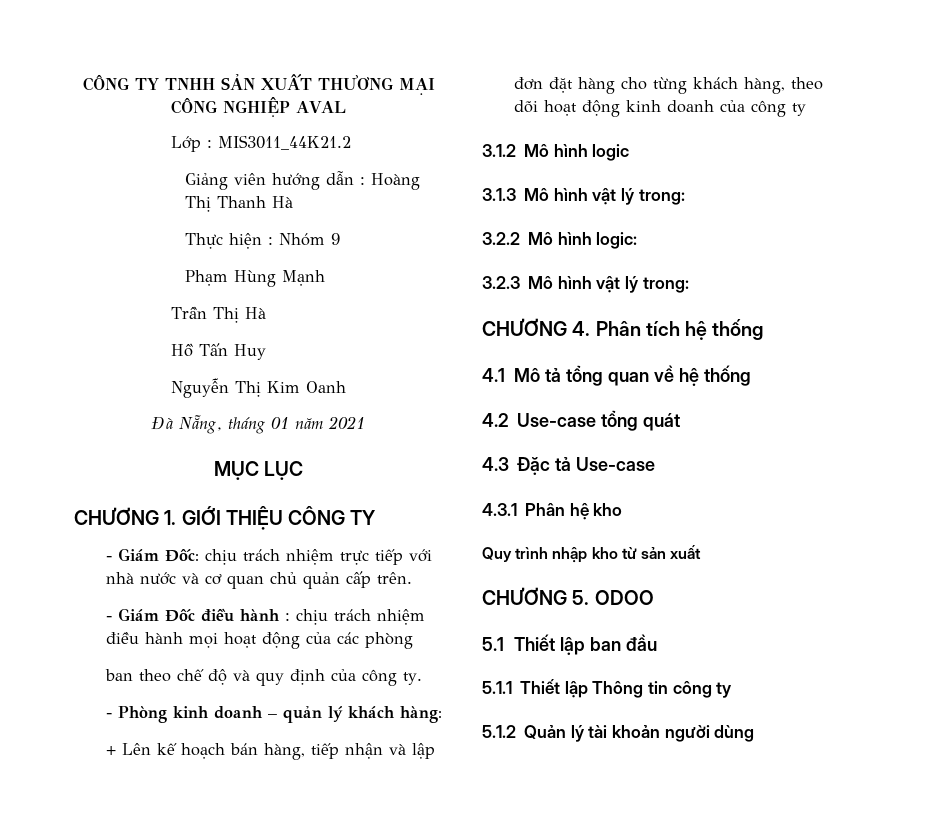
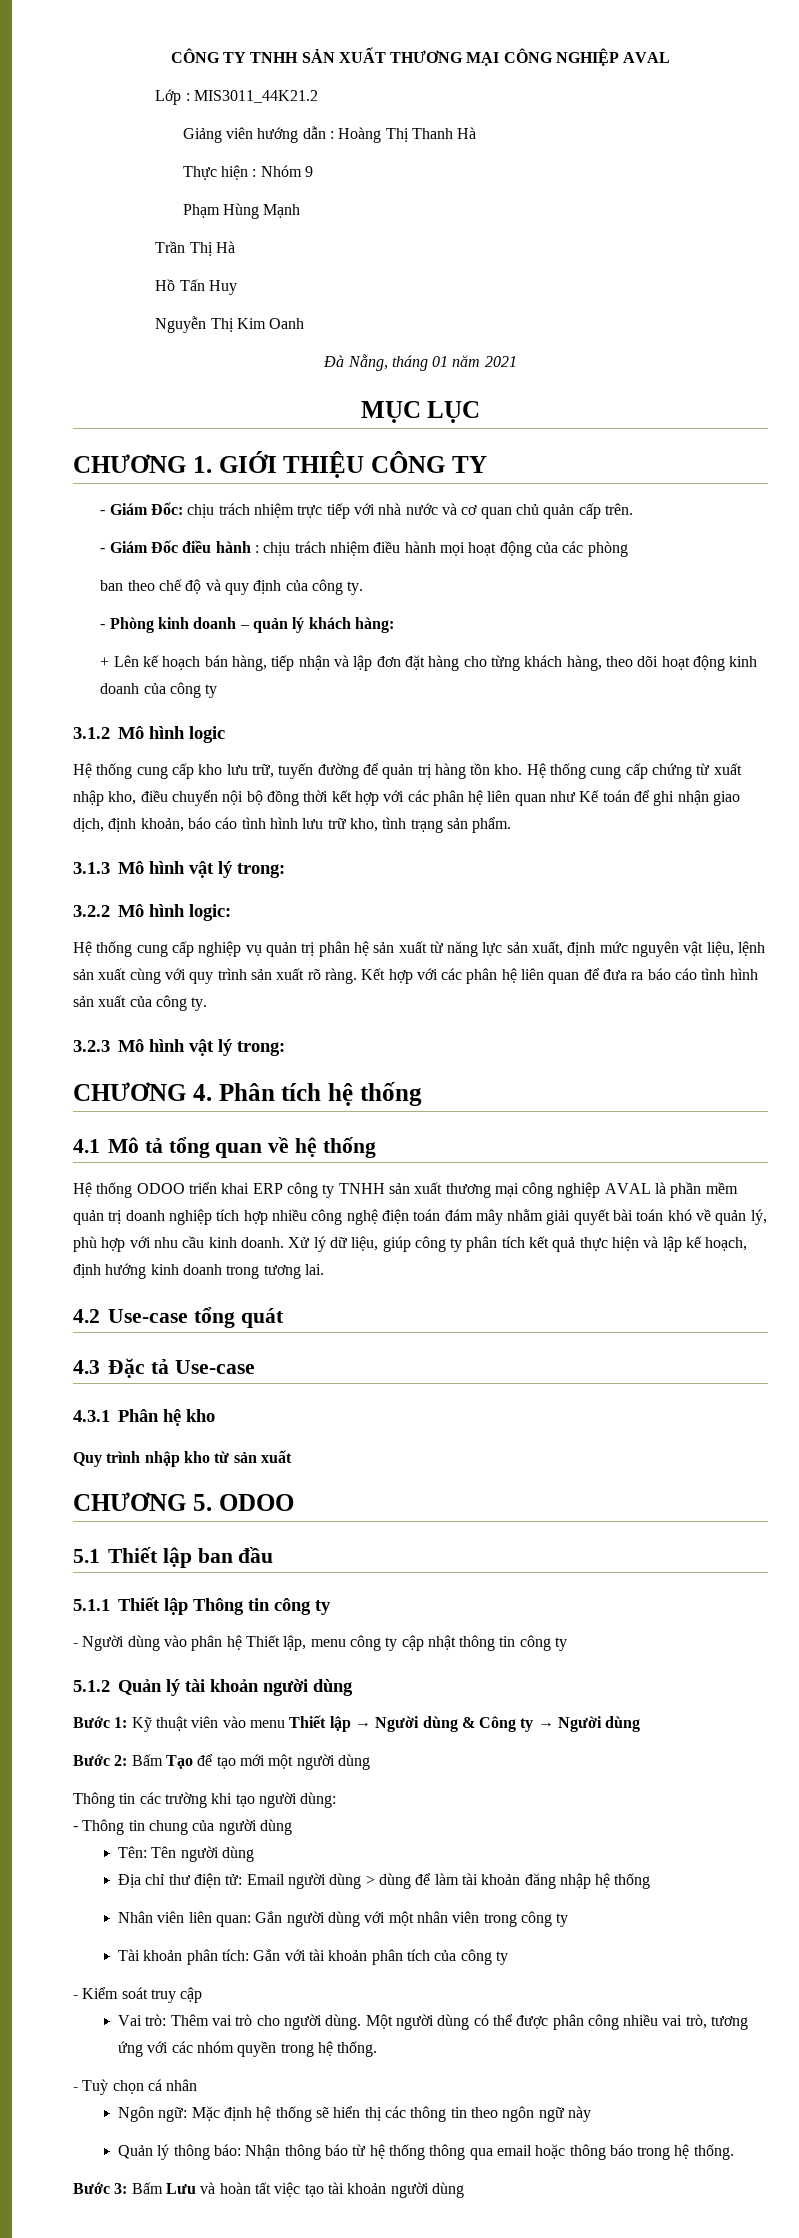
+ Hệ thống cung cấp kho lưu trữ, tuyến đường để quản trị hàng tồn kho. Hệ thống cung cấp chứng từ xuất nhập kho, điều chuyển nội bộ đồng thời kết hợp với các phân hệ liên quan như Kế toán để ghi nhận giao dịch, định khoản, báo cáo tình hình lưu trữ kho, tình trạng sản phẩm.
+ Hệ thống cung cấp nghiệp vụ quản trị phân hệ sản xuất từ năng lực sản xuất, định mức nguyên vật liệu, lệnh sản xuất cùng với quy trình sản xuất rõ ràng. Kết hợp với các phân hệ liên quan để đưa ra báo cáo tình hình sản xuất của công ty.
+ Hệ thống ODOO triển khai ERP công ty TNHH sản xuất thương mại công nghiệp AVAL là phần mềm quản trị doanh nghiệp tích hợp nhiều công nghệ điện toán đám mây nhằm giải quyết bài toán khó về quản lý, phù hợp với nhu cầu kinh doanh. Xử lý dữ liệu, giúp công ty phân tích kết quả thực hiện và lập kế hoạch, định hướng kinh doanh trong tương lai.
+ - Người dùng vào phân hệ Thiết lập, menu công ty cập nhật thông tin công ty
+ Bước 1: Kỹ thuật viên vào menu Thiết lập → Người dùng & Công ty → Người dùng
+ Bước 2: Bấm Tạo để tạo mới một người dùng
+ Thông tin các trường khi tạo người dùng:
+ - Thông tin chung của người dùng
+ Tên: Tên người dùng
+ Địa chỉ thư điện tử: Email người dùng > dùng để làm tài khoản đăng nhập hệ thống
+ Nhân viên liên quan: Gắn người dùng với một nhân viên trong công ty
+ Tài khoản phân tích: Gắn với tài khoản phân tích của công ty
+ - Kiểm soát truy cập
+ Vai trò: Thêm vai trò cho người dùng. Một người dùng có thể được phân công nhiều vai trò, tương ứng với các nhóm quyền trong hệ thống.
+ - Tuỳ chọn cá nhân
+ Ngôn ngữ: Mặc định hệ thống sẽ hiển thị các thông tin theo ngôn ngữ này
+ Quản lý thông báo: Nhận thông báo từ hệ thống thông qua email hoặc thông báo trong hệ thống.
+ Bước 3: Bấm Lưu và hoàn tất việc tạo tài khoản người dùng

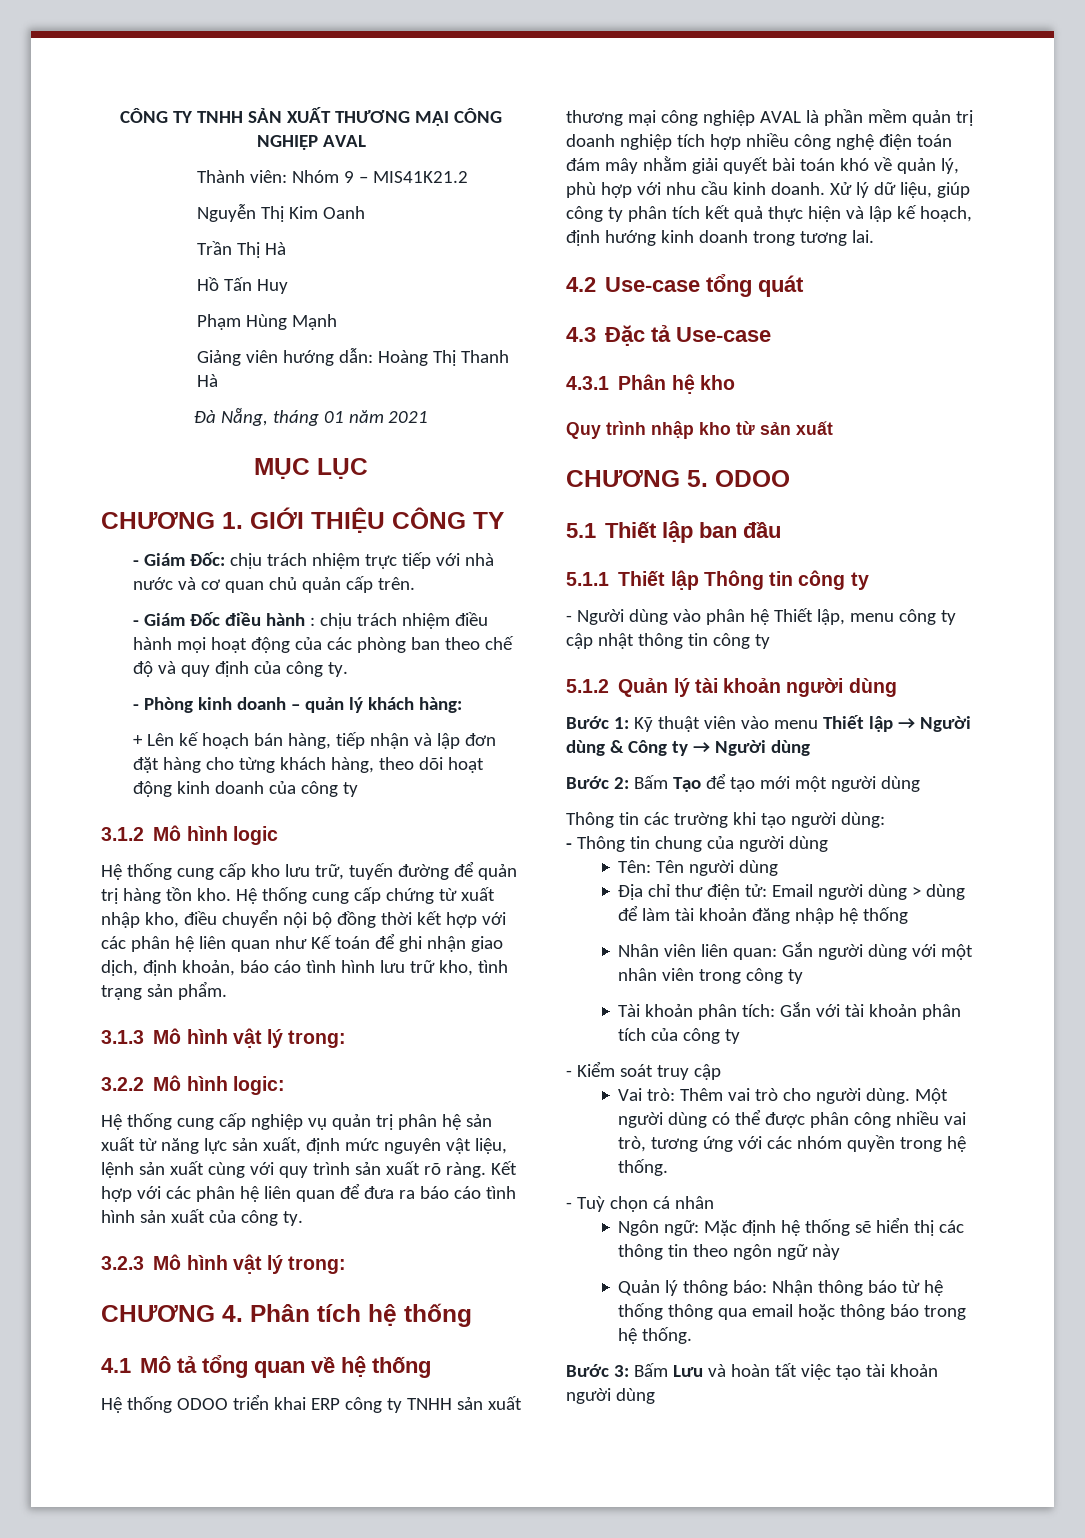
- Lớp : MIS3011_44K21.2
- Giảng viên hướng dẫn : Hoàng Thị Thanh Hà
- Thực hiện : Nhóm 9
- Phạm Hùng Mạnh
+ Thành viên: Nhóm 9 – MIS41K21.2
+ Nguyễn Thị Kim Oanh
- Nguyễn Thị Kim Oanh
+ Phạm Hùng Mạnh
+ Giảng viên hướng dẫn: Hoàng Thị Thanh Hà
- - Giám Đốc điều hành : chịu trách nhiệm điều hành mọi hoạt động của các phòng
- ban theo chế độ và quy định của công ty.
+ - Giám Đốc điều hành : chịu trách nhiệm điều hành mọi hoạt động của các phòng ban theo chế độ và quy định của công ty.

